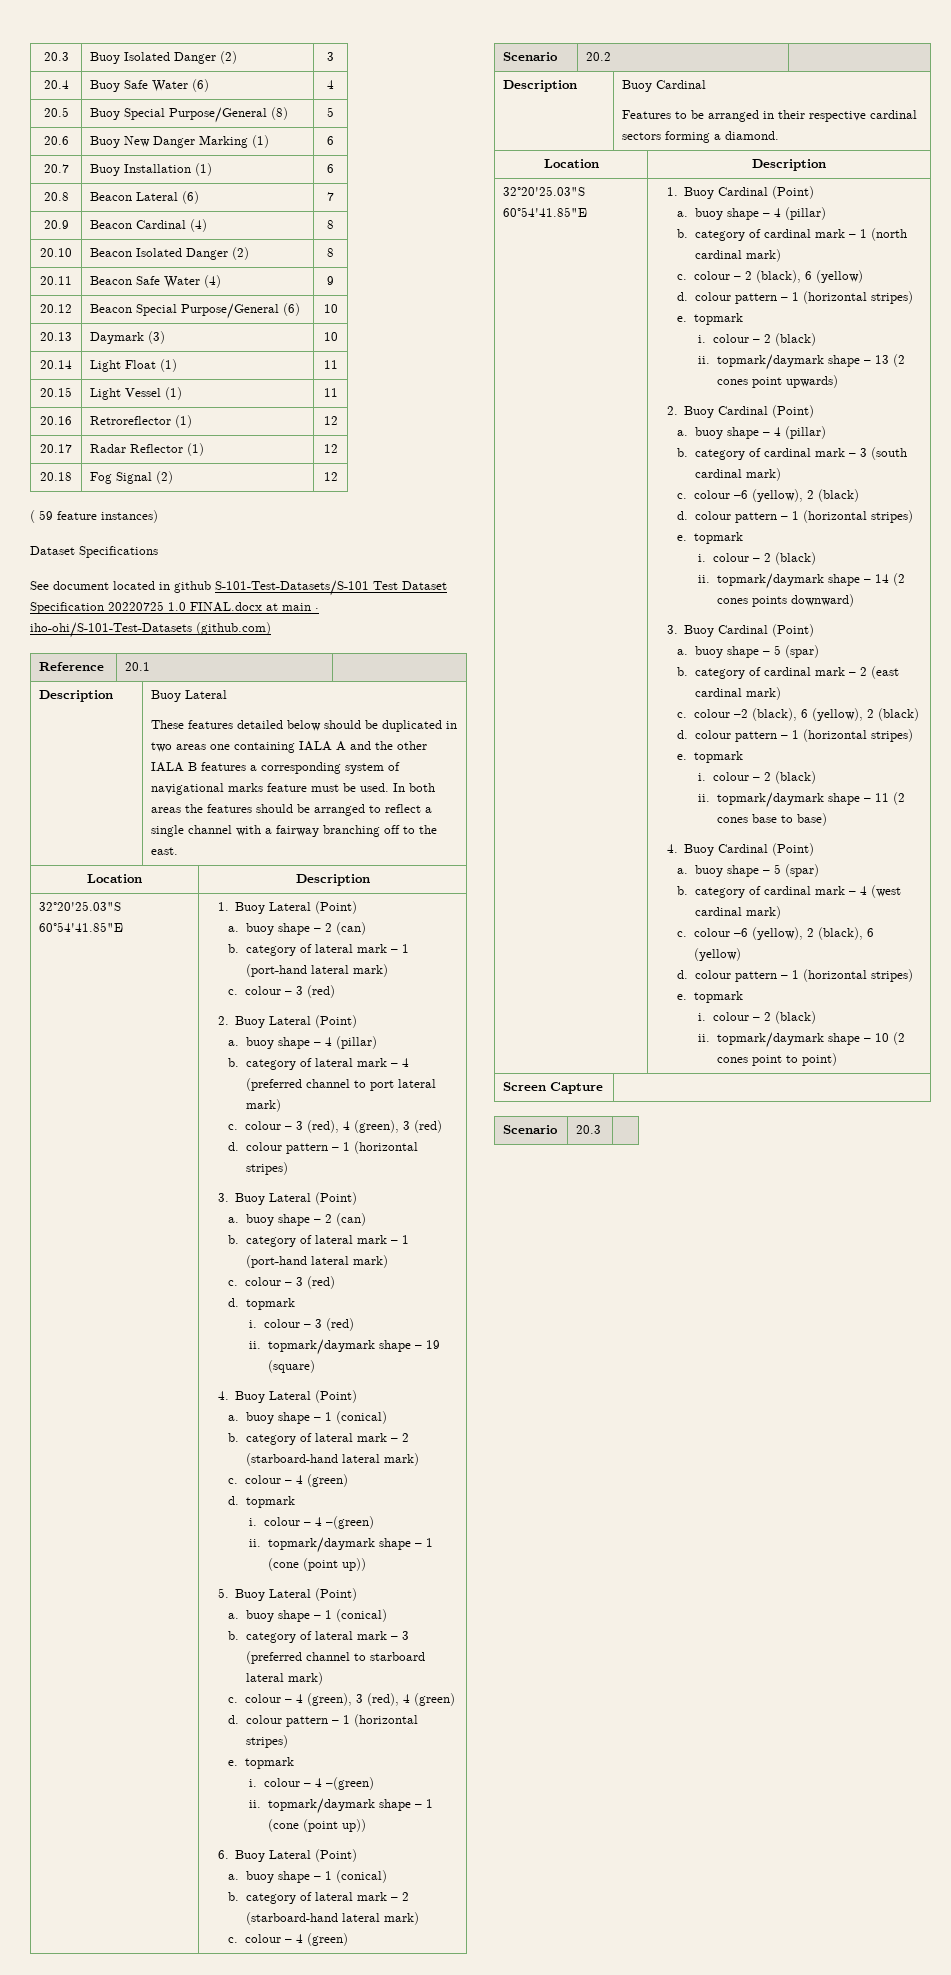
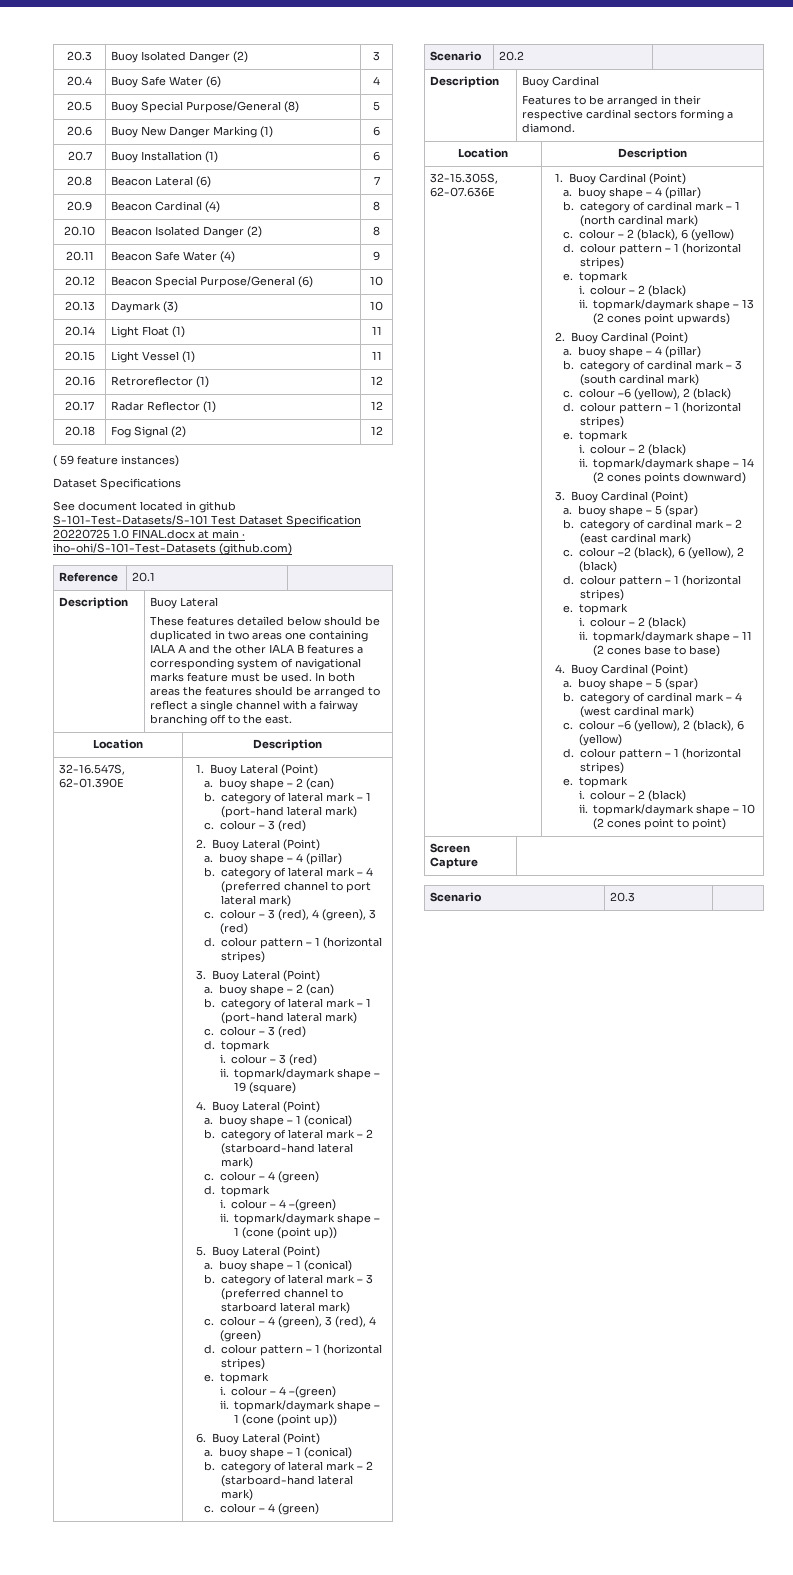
  In both areas the features should be arranged to reflect a single channel with a fairway branching off to the east.
  Location | Description
- 32°20'25.03"S 60°54'41.85"E
+ 32-16.547S, 62-01.390E
  Description | Buoy Cardinal
  Features to be arranged in their respective cardinal sectors forming a diamond.
  Location | Description
- 32°20'25.03"S 60°54'41.85"E
+ 32-15.305S, 62-07.636E

